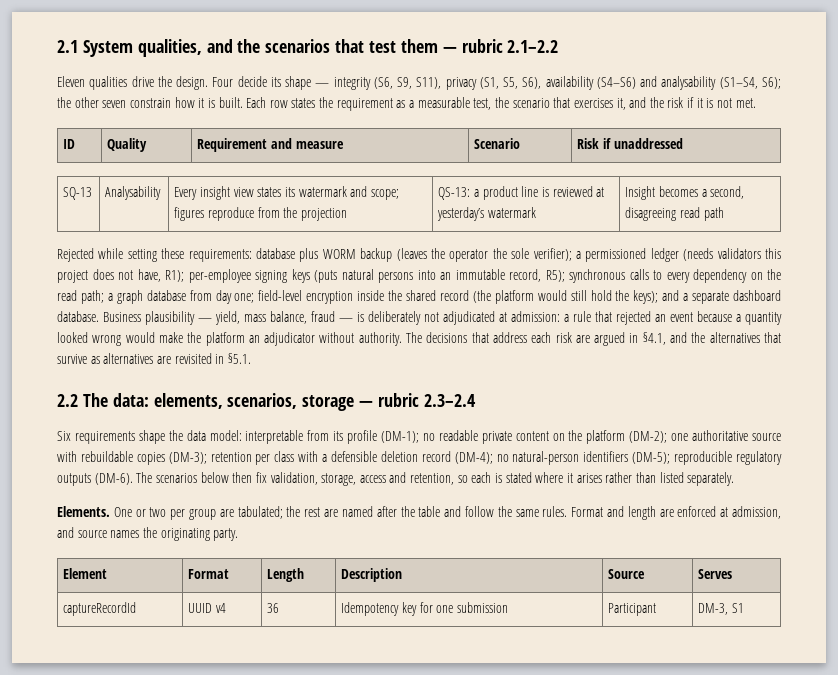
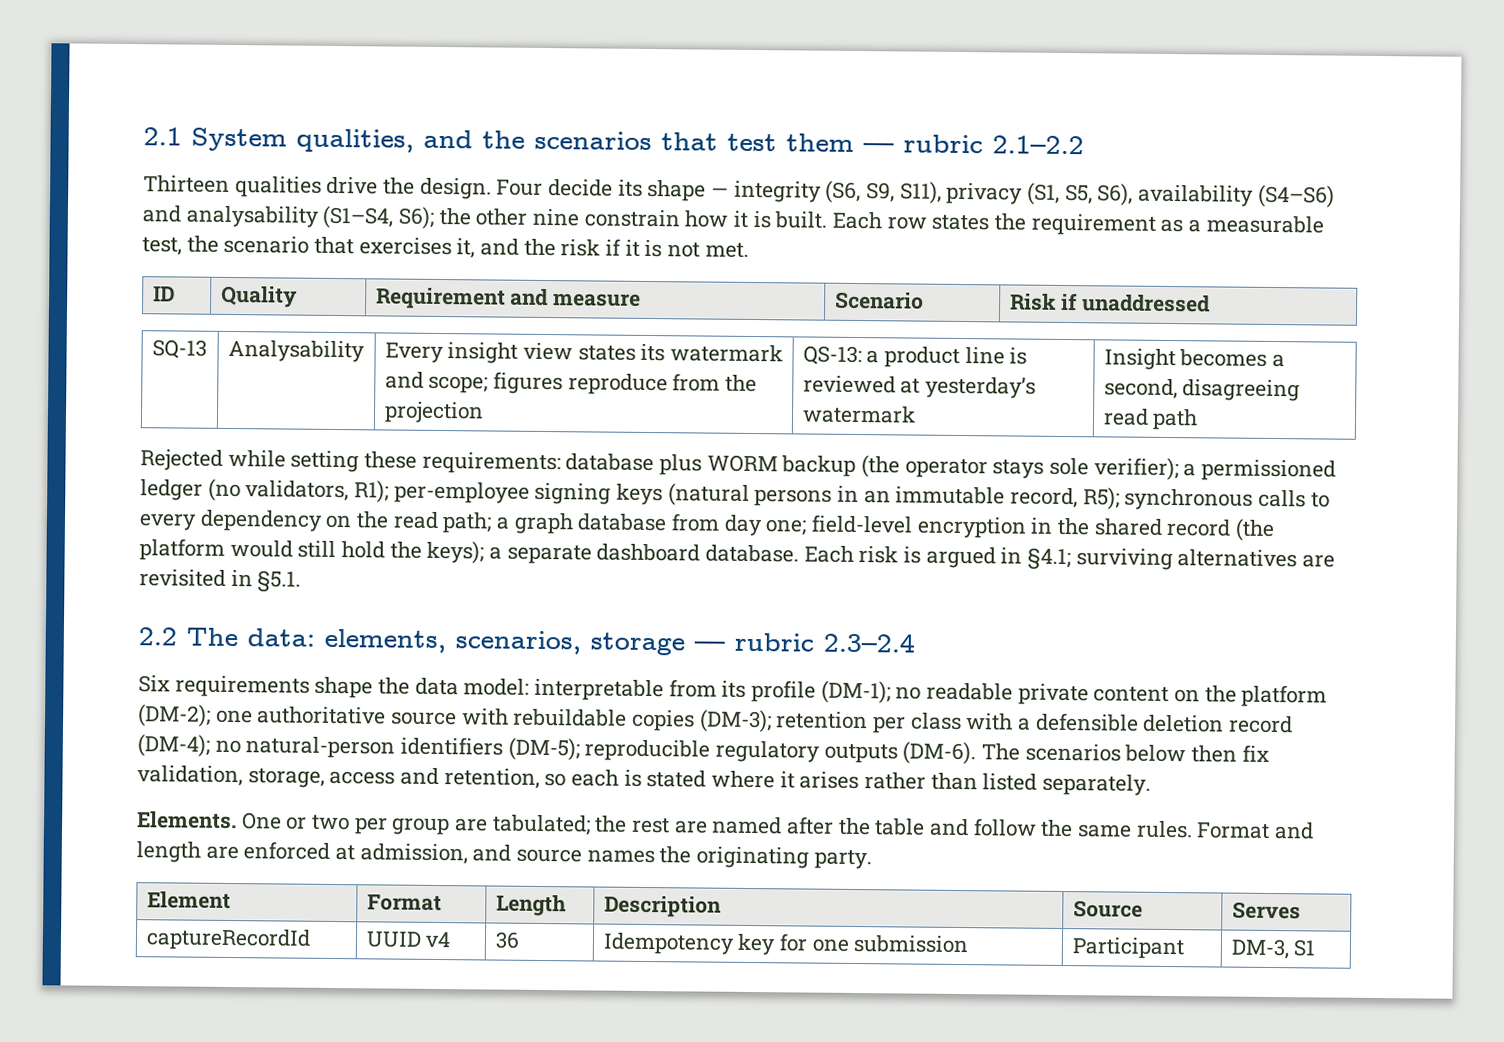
- Eleven qualities drive the design.
+ Thirteen qualities drive the design.
- Four decide its shape — integrity (S6, S9, S11), privacy (S1, S5, S6), availability (S4–S6) and analysability (S1–S4, S6); the other seven constrain how it is built.
+ Four decide its shape — integrity (S6, S9, S11), privacy (S1, S5, S6), availability (S4–S6) and analysability (S1–S4, S6); the other nine constrain how it is built.
- Rejected while setting these requirements: database plus WORM backup (leaves the operator the sole verifier); a permissioned ledger (needs validators this project does not have, R1); per-employee signing keys (puts natural persons into an immutable record, R5); synchronous calls to every dependency on the read path; a graph database from day one; field-level encryption inside the shared record (the platform would still hold the keys); and a separate dashboard database.
+ Rejected while setting these requirements: database plus WORM backup (the operator stays sole verifier); a permissioned ledger (no validators, R1); per-employee signing keys (natural persons in an immutable record, R5); synchronous calls to every dependency on the read path; a graph database from day one; field-level encryption in the shared record (the platform would still hold the keys); a separate dashboard database.
- Business plausibility — yield, mass balance, fraud — is deliberately not adjudicated at admission: a rule that rejected an event because a quantity looked wrong would make the platform an adjudicator without authority. The decisions that address each risk are argued in §4.1, and the alternatives that survive as alternatives are revisited in §5.1.
+ Each risk is argued in §4.1; surviving alternatives are revisited in §5.1.

